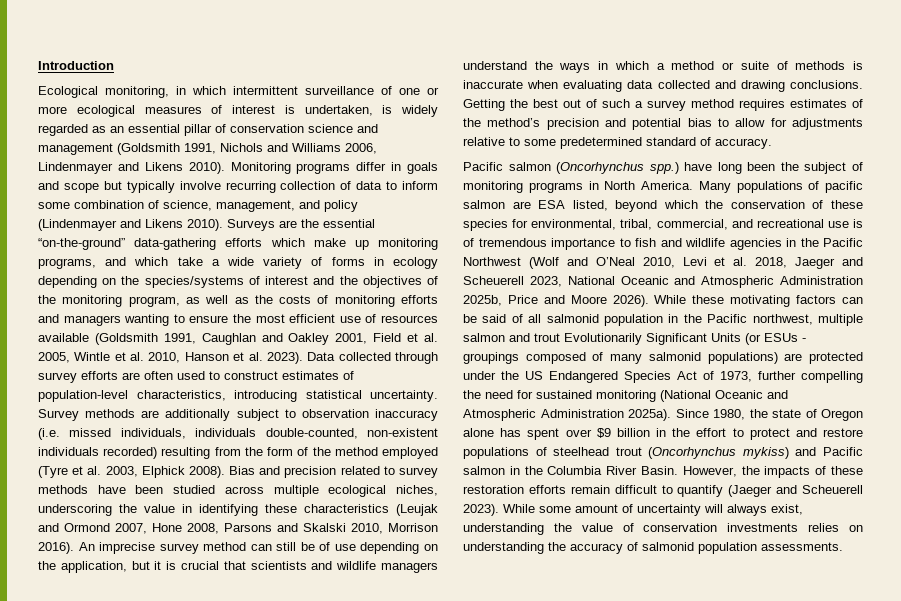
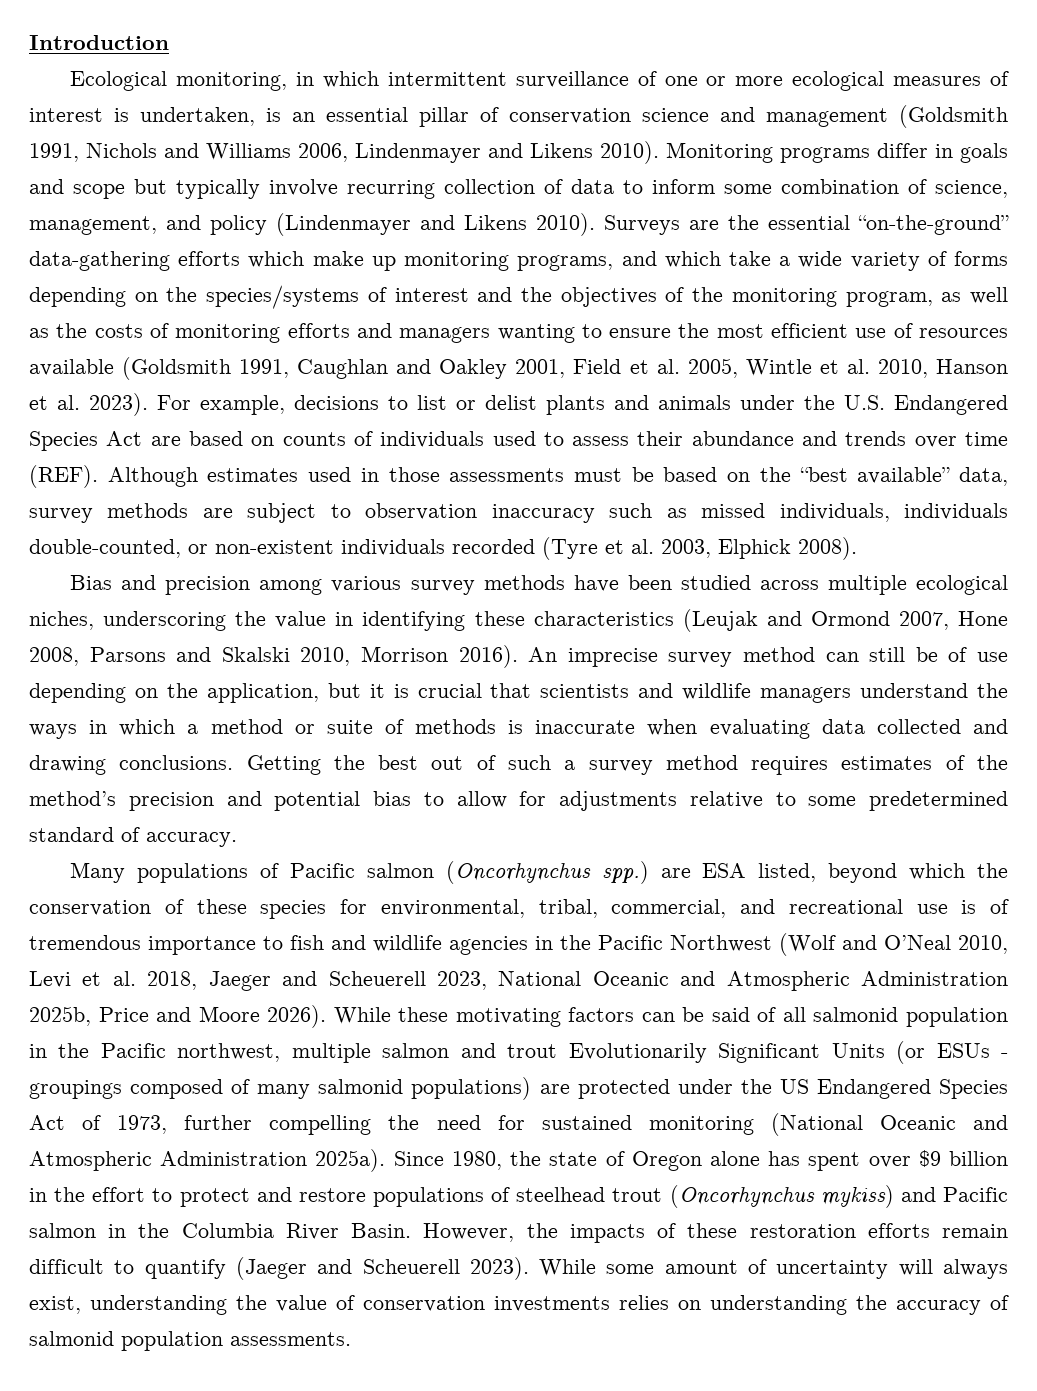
- Ecological monitoring, in which intermittent surveillance of one or more ecological measures of interest is undertaken, is widely regarded as an essential pillar of conservation science and management (Goldsmith 1991, Nichols and Williams 2006, Lindenmayer and Likens 2010).
+ Ecological monitoring, in which intermittent surveillance of one or more ecological measures of interest is undertaken, is an essential pillar of conservation science and management (Goldsmith 1991, Nichols and Williams 2006, Lindenmayer and Likens 2010).
- Surveys are the essential “on-the-ground” data-gathering efforts which make up monitoring programs, and which take a wide variety of forms in ecology depending on the species/systems of interest and the objectives of the monitoring program, as well as the costs of monitoring efforts and managers wanting to ensure the most efficient use of resources available (Goldsmith 1991, Caughlan and Oakley 2001, Field et al. 2005, Wintle et al. 2010, Hanson et al. 2023).
+ Surveys are the essential “on-the-ground” data-gathering efforts which make up monitoring programs, and which take a wide variety of forms depending on the species/systems of interest and the objectives of the monitoring program, as well as the costs of monitoring efforts and managers wanting to ensure the most efficient use of resources available (Goldsmith 1991, Caughlan and Oakley 2001, Field et al. 2005, Wintle et al. 2010, Hanson et al. 2023).
- Data collected through survey efforts are often used to construct estimates of population-level characteristics, introducing statistical uncertainty. Survey methods are additionally subject to observation inaccuracy (i.e. missed individuals, individuals double-counted, non-existent individuals recorded) resulting from the form of the method employed (Tyre et al. 2003, Elphick 2008). Bias and precision related to survey methods have been studied across multiple ecological niches, underscoring the value in identifying these characteristics (Leujak and Ormond 2007, Hone 2008, Parsons and Skalski 2010, Morrison 2016).
+ For example, decisions to list or delist plants and animals under the U.S. Endangered Species Act are based on counts of individuals used to assess their abundance and trends over time (REF). Although estimates used in those assessments must be based on the “best available” data, survey methods are subject to observation inaccuracy such as missed individuals, individuals double-counted, or non-existent individuals recorded (Tyre et al. 2003, Elphick 2008).
+ Bias and precision among various survey methods have been studied across multiple ecological niches, underscoring the value in identifying these characteristics (Leujak and Ormond 2007, Hone 2008, Parsons and Skalski 2010, Morrison 2016).
- Pacific salmon (Oncorhynchus spp.) have long been the subject of monitoring programs in North America. Many populations of pacific salmon are ESA listed, beyond which the conservation of these species for environmental, tribal, commercial, and recreational use is of tremendous importance to fish and wildlife agencies in the Pacific Northwest (Wolf and O’Neal 2010, Levi et al. 2018, Jaeger and Scheuerell 2023, National Oceanic and Atmospheric Administration 2025b, Price and Moore 2026).
+ Many populations of Pacific salmon (Oncorhynchus spp.) are ESA listed, beyond which the conservation of these species for environmental, tribal, commercial, and recreational use is of tremendous importance to fish and wildlife agencies in the Pacific Northwest (Wolf and O’Neal 2010, Levi et al. 2018, Jaeger and Scheuerell 2023, National Oceanic and Atmospheric Administration 2025b, Price and Moore 2026).

